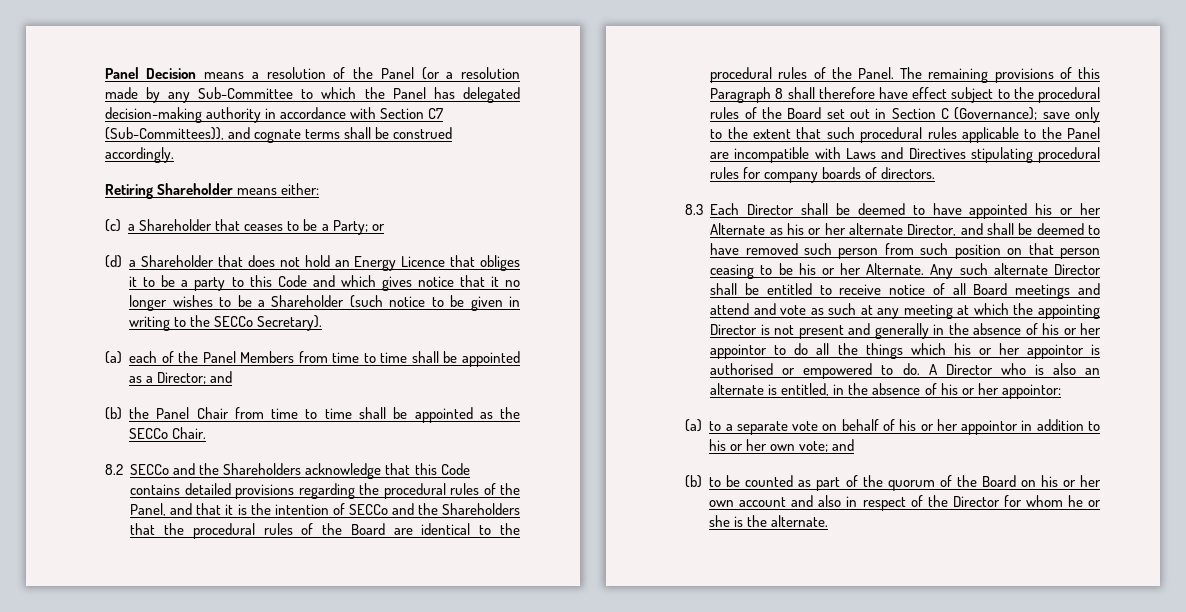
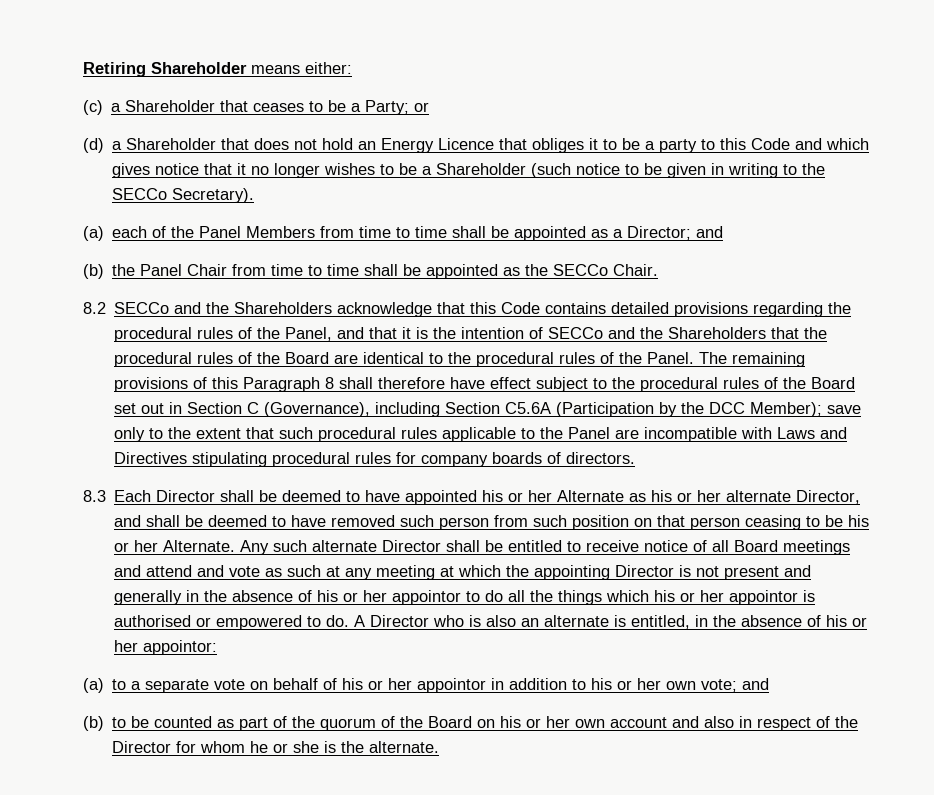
- Panel Decision means a resolution of the Panel (or a resolution made by any Sub-Committee to which the Panel has delegated decision-making authority in accordance with Section C7 (Sub-Committees)), and cognate terms shall be construed accordingly.
- The remaining provisions of this Paragraph 8 shall therefore have effect subject to the procedural rules of the Board set out in Section C (Governance); save only to the extent that such procedural rules applicable to the Panel are incompatible with Laws and Directives stipulating procedural rules for company boards of directors.
+ The remaining provisions of this Paragraph 8 shall therefore have effect subject to the procedural rules of the Board set out in Section C (Governance), including Section C5.6A (Participation by the DCC Member); save only to the extent that such procedural rules applicable to the Panel are incompatible with Laws and Directives stipulating procedural rules for company boards of directors.

